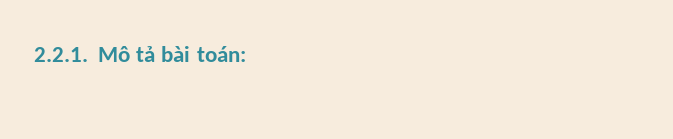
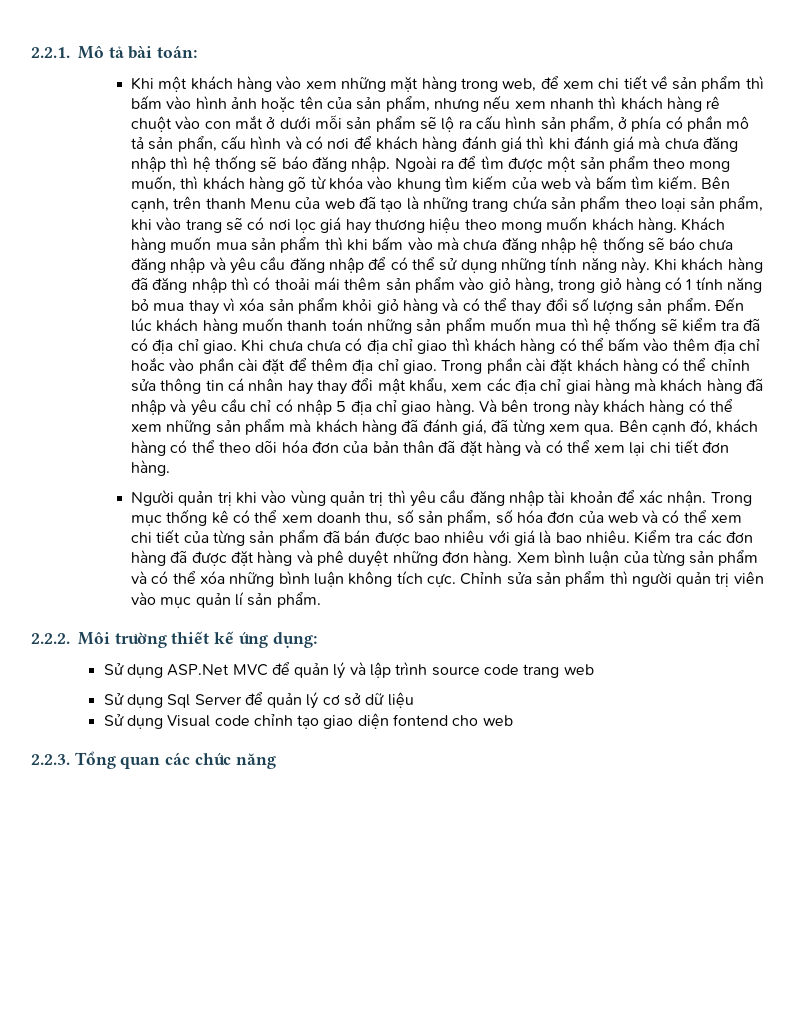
+ Khi một khách hàng vào xem những mặt hàng trong web, để xem chi tiết về sản phẩm thì bấm vào hình ảnh hoặc tên của sản phẩm, nhưng nếu xem nhanh thì khách hàng rê chuột vào con mắt ở dưới mỗi sản phẩm sẽ lộ ra cấu hình sản phẩm, ở phía có phần mô tả sản phẩn, cấu hình và có nơi để khách hàng đánh giá thì khi đánh giá mà chưa đăng nhập thì hệ thống sẽ báo đăng nhập. Ngoài ra để tìm được một sản phẩm theo mong muốn, thì khách hàng gõ từ khóa vào khung tìm kiếm của web và bấm tìm kiếm. Bên cạnh, trên thanh Menu của web đã tạo là những trang chứa sản phẩm theo loại sản phẩm, khi vào trang sẽ có nơi lọc giá hay thương hiệu theo mong muốn khách hàng. Khách hàng muốn mua sản phẩm thì khi bấm vào mà chưa đăng nhập hệ thống sẽ báo chưa đăng nhập và yêu cầu đăng nhập để có thể sử dụng những tính năng này. Khi khách hàng đã đăng nhập thì có thoải mái thêm sản phẩm vào giỏ hàng, trong giỏ hàng có 1 tính năng bỏ mua thay vì xóa sản phẩm khỏi giỏ hàng và có thể thay đổi số lượng sản phẩm. Đến lúc khách hàng muốn thanh toán những sản phẩm muốn mua thì hệ thống sẽ kiểm tra đã có địa chỉ giao. Khi chưa chưa có địa chỉ giao thì khách hàng có thể bấm vào thêm địa chỉ hoắc vào phần cài đặt để thêm địa chỉ giao. Trong phần cài đặt khách hàng có thể chỉnh sửa thông tin cá nhân hay thay đổi mật khẩu, xem các địa chỉ giai hàng mà khách hàng đã nhập và yêu cầu chỉ có nhập 5 địa chỉ giao hàng. Và bên trong này khách hàng có thể xem những sản phẩm mà khách hàng đã đánh giá, đã từng xem qua. Bên cạnh đó, khách hàng có thể theo dõi hóa đơn của bản thân đã đặt hàng và có thể xem lại chi tiết đơn hàng.
+ Người quản trị khi vào vùng quản trị thì yêu cầu đăng nhập tài khoản để xác nhận. Trong mục thống kê có thể xem doanh thu, số sản phẩm, số hóa đơn của web và có thể xem chi tiết của từng sản phẩm đã bán được bao nhiêu với giá là bao nhiêu. Kiểm tra các đơn hàng đã được đặt hàng và phê duyệt những đơn hàng. Xem bình luận của từng sản phẩm và có thể xóa những bình luận không tích cực. Chỉnh sửa sản phẩm thì người quản trị viên vào mục quản lí sản phẩm.
+ 2.2.2. Môi trường thiết kế ứng dụng:
+ Sử dụng ASP.Net MVC để quản lý và lập trình source code trang web
+ Sử dụng Sql Server để quản lý cơ sở dữ liệu
+ Sử dụng Visual code chỉnh tạo giao diện fontend cho web
+ 2.2.3. Tổng quan các chức năng

